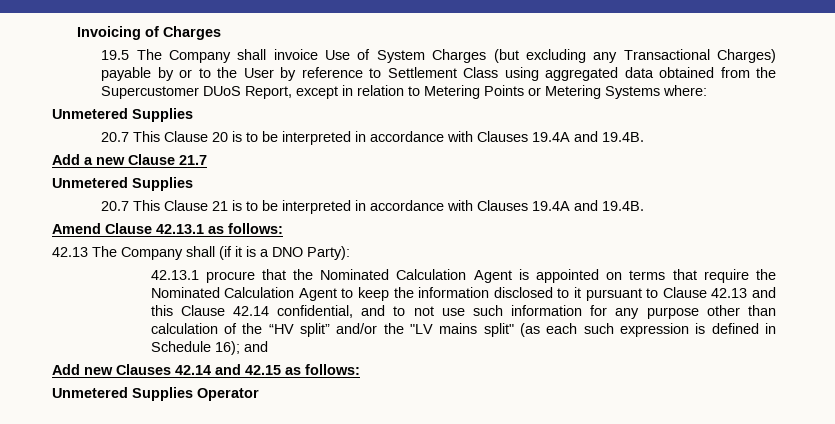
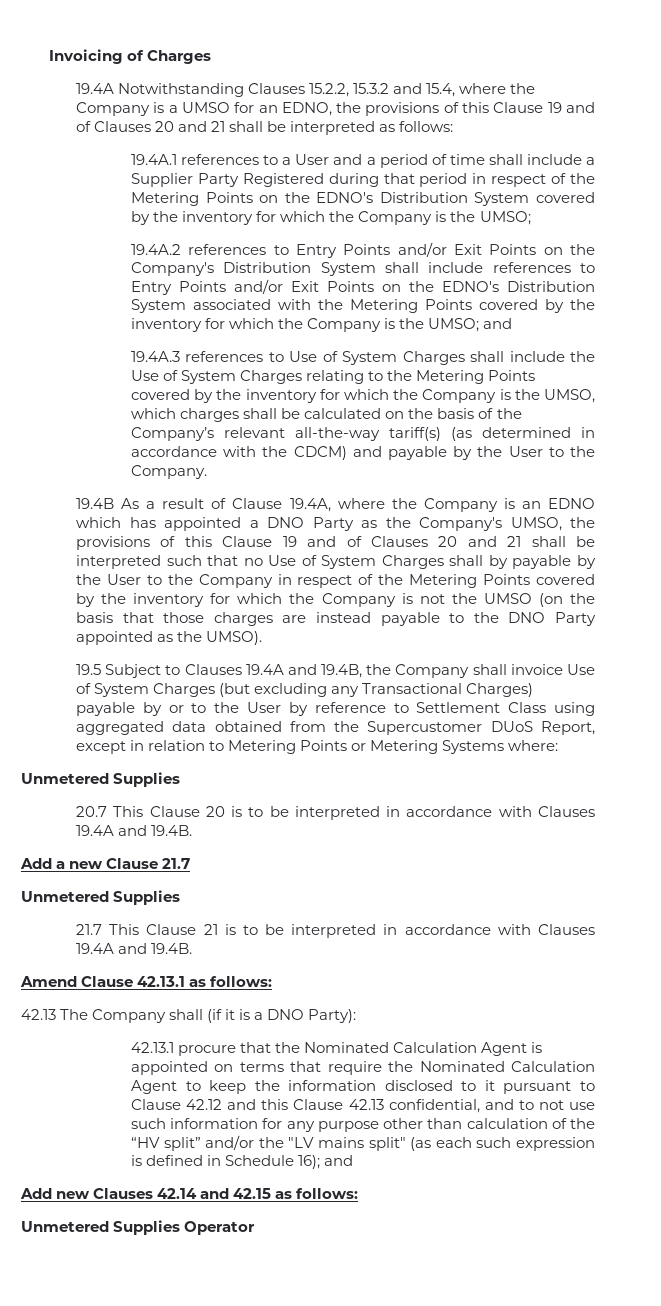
- 19.5 The Company shall invoice Use of System Charges (but excluding any Transactional Charges) payable by or to the User by reference to Settlement Class using aggregated data obtained from the Supercustomer DUoS Report, except in relation to Metering Points or Metering Systems where:
+ 19.4A Notwithstanding Clauses 15.2.2, 15.3.2 and 15.4, where the Company is a UMSO for an EDNO, the provisions of this Clause 19 and of Clauses 20 and 21 shall be interpreted as follows:
+ 19.4A.1 references to a User and a period of time shall include a Supplier Party Registered during that period in respect of the Metering Points on the EDNO's Distribution System covered by the inventory for which the Company is the UMSO;
+ 19.4A.2 references to Entry Points and/or Exit Points on the Company's Distribution System shall include references to Entry Points and/or Exit Points on the EDNO's Distribution System associated with the Metering Points covered by the inventory for which the Company is the UMSO; and
+ 19.4A.3 references to Use of System Charges shall include the Use of System Charges relating to the Metering Points covered by the inventory for which the Company is the UMSO, which charges shall be calculated on the basis of the Company’s relevant all-the-way tariff(s) (as determined in accordance with the CDCM) and payable by the User to the Company.
+ 19.4B As a result of Clause 19.4A, where the Company is an EDNO which has appointed a DNO Party as the Company's UMSO, the provisions of this Clause 19 and of Clauses 20 and 21 shall be interpreted such that no Use of System Charges shall by payable by the User to the Company in respect of the Metering Points covered by the inventory for which the Company is not the UMSO (on the basis that those charges are instead payable to the DNO Party appointed as the UMSO).
+ 19.5 Subject to Clauses 19.4A and 19.4B, the Company shall invoice Use of System Charges (but excluding any Transactional Charges) payable by or to the User by reference to Settlement Class using aggregated data obtained from the Supercustomer DUoS Report, except in relation to Metering Points or Metering Systems where:
- 20.7 This Clause 21 is to be interpreted in accordance with Clauses 19.4A and 19.4B.
+ 21.7 This Clause 21 is to be interpreted in accordance with Clauses 19.4A and 19.4B.
- 42.13.1 procure that the Nominated Calculation Agent is appointed on terms that require the Nominated Calculation Agent to keep the information disclosed to it pursuant to Clause 42.13 and this Clause 42.14 confidential, and to not use such information for any purpose other than calculation of the “HV split” and/or the "LV mains split" (as each such expression is defined in Schedule 16);
+ 42.13.1 procure that the Nominated Calculation Agent is appointed on terms that require the Nominated Calculation Agent to keep the information disclosed to it pursuant to Clause 42.12 and this Clause 42.13 confidential, and to not use such information for any purpose other than calculation of the “HV split” and/or the "LV mains split" (as each such expression is defined in Schedule 16);

